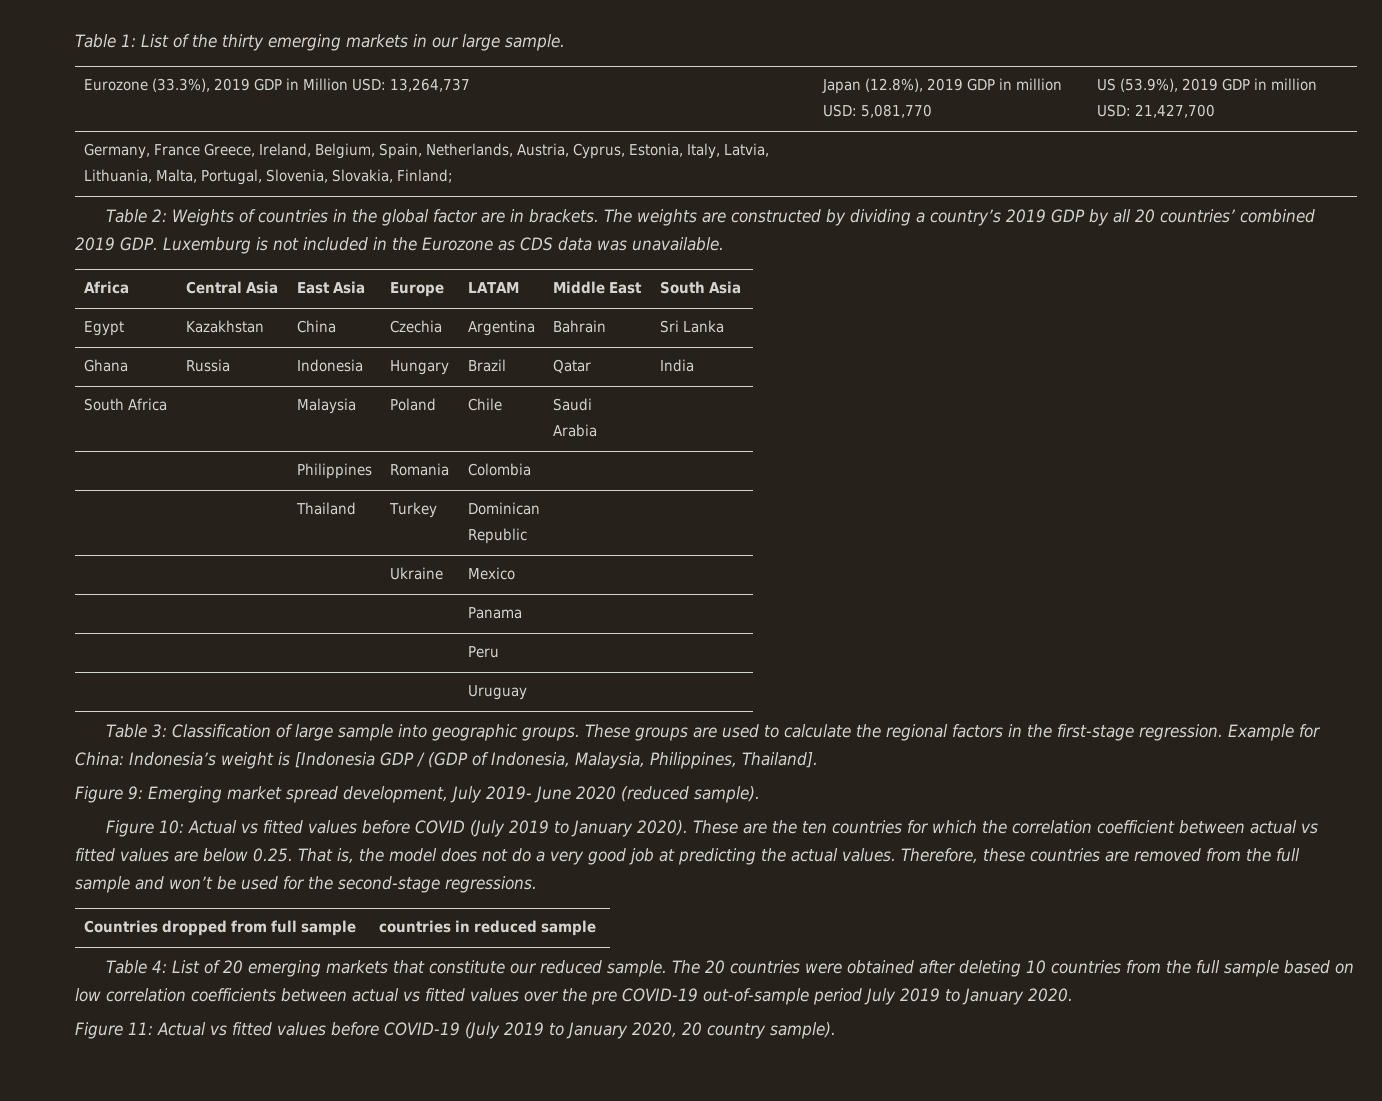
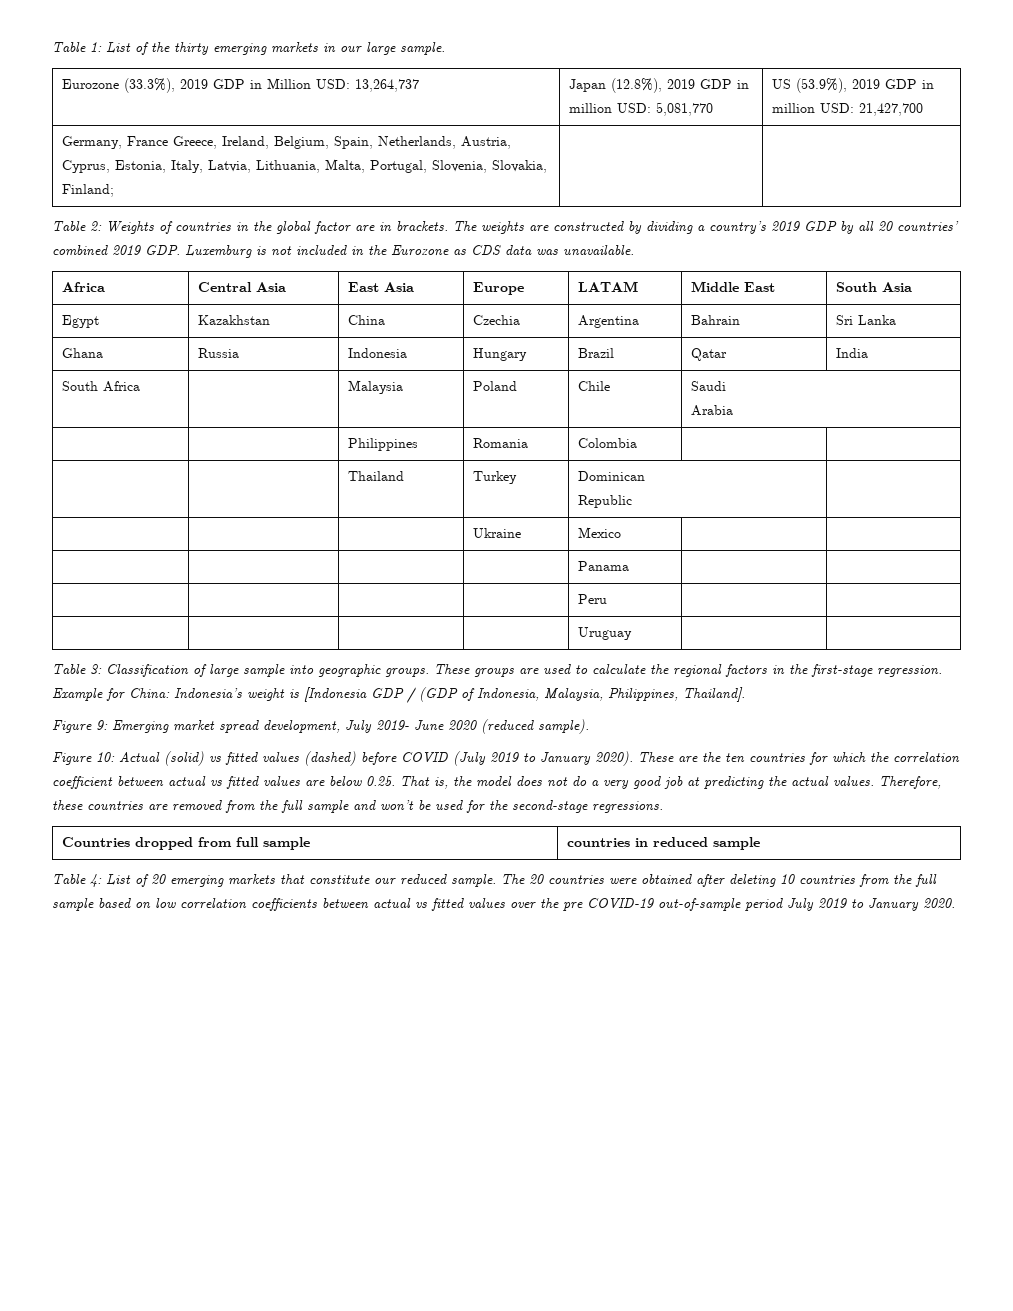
- Figure 10: Actual vs fitted values before COVID (July 2019 to January 2020).
+ Figure 10: Actual (solid) vs fitted values (dashed) before COVID (July 2019 to January 2020).
- Figure 11: Actual vs fitted values before COVID-19 (July 2019 to January 2020, 20 country sample).

